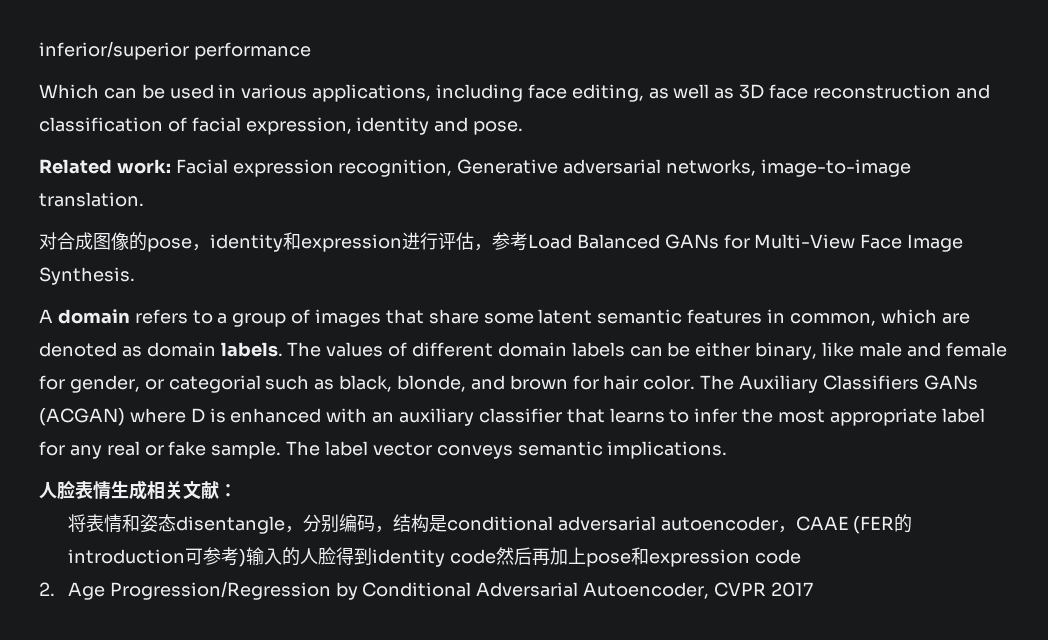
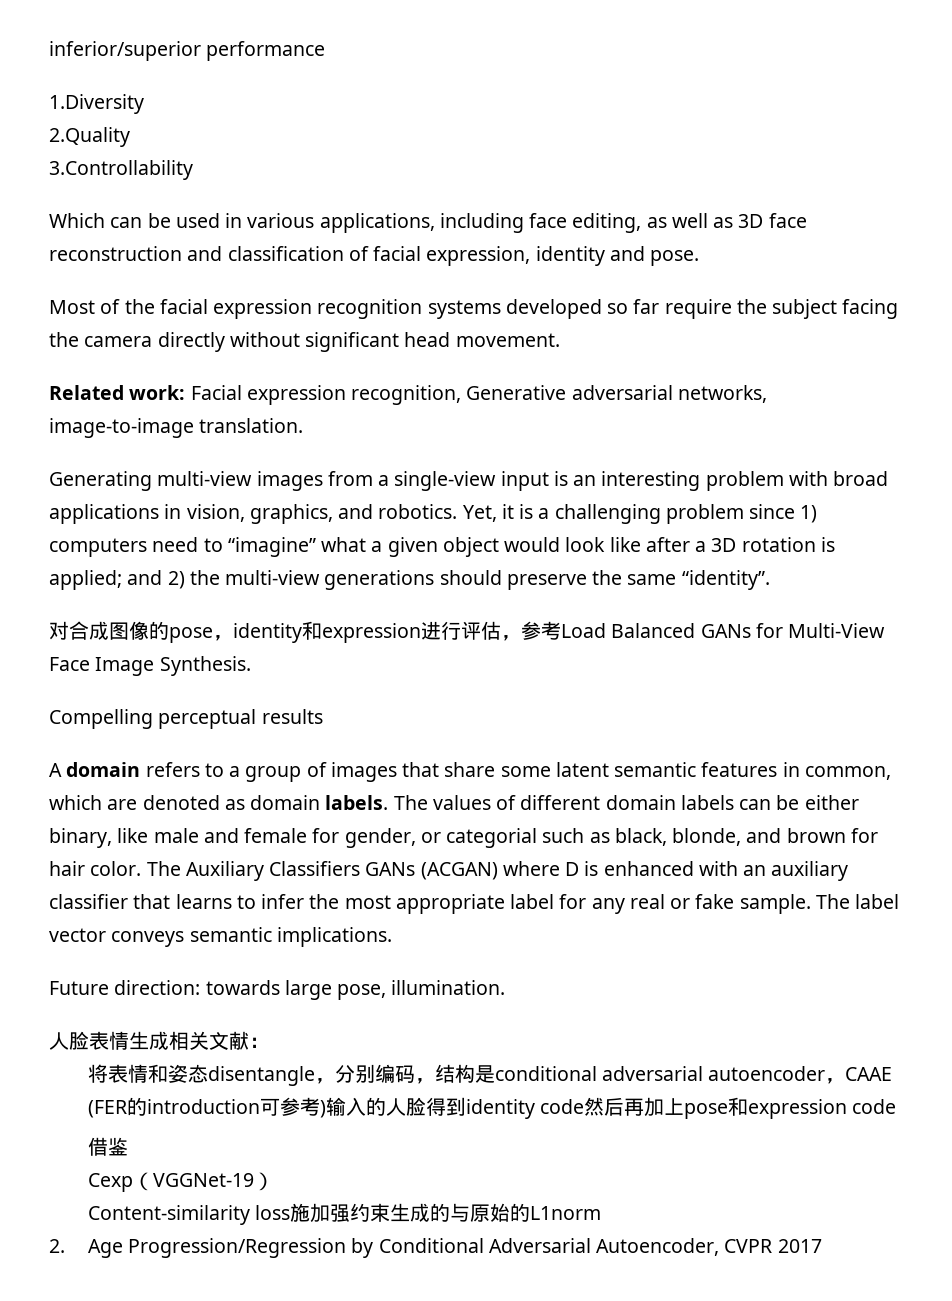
+ 1.Diversity
+ 2.Quality
+ 3.Controllability
+ Most of the facial expression recognition systems developed so far require the subject facing the camera directly without significant head movement.
+ Generating multi-view images from a single-view input is an interesting problem with broad applications in vision, graphics, and robotics. Yet, it is a challenging problem since 1) computers need to “imagine” what a given object would look like after a 3D rotation is applied; and 2) the multi-view generations should preserve the same “identity”.
+ Compelling perceptual results
+ Future direction: towards large pose, illumination.
+ 借鉴
+ Cexp（VGGNet-19）
+ Content-similarity loss施加强约束生成的与原始的L1norm

